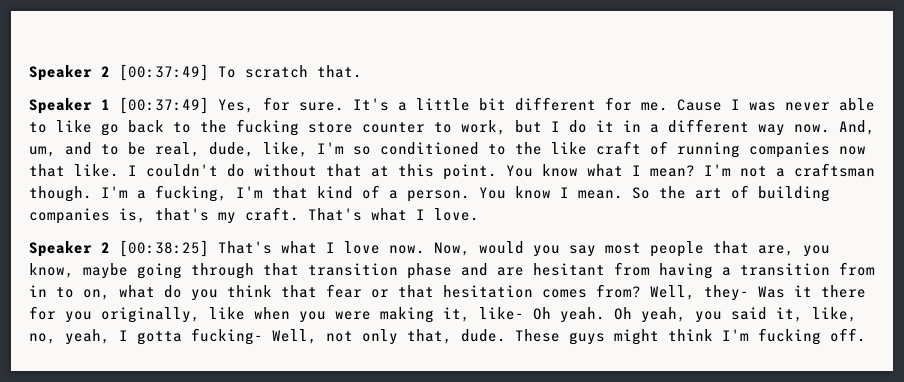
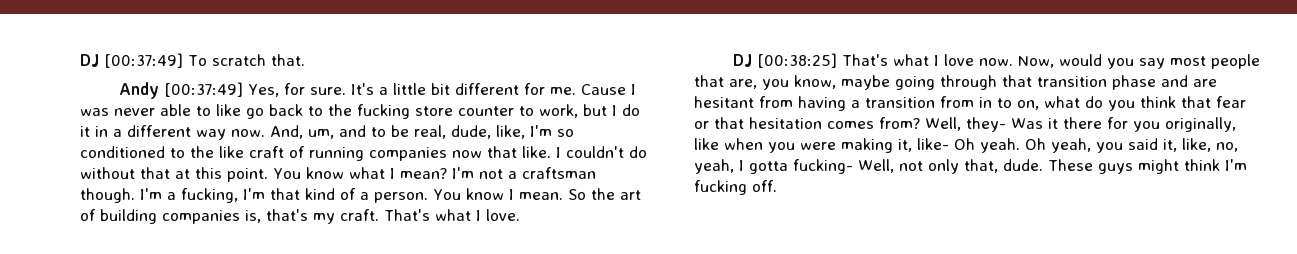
- Speaker 2 [00:37:49] To scratch that.
+ DJ [00:37:49] To scratch that.
- Speaker 1 [00:37:49] Yes, for sure.
+ Andy [00:37:49] Yes, for sure.
- Speaker 2 [00:38:25] That's what I love now.
+ DJ [00:38:25] That's what I love now.

